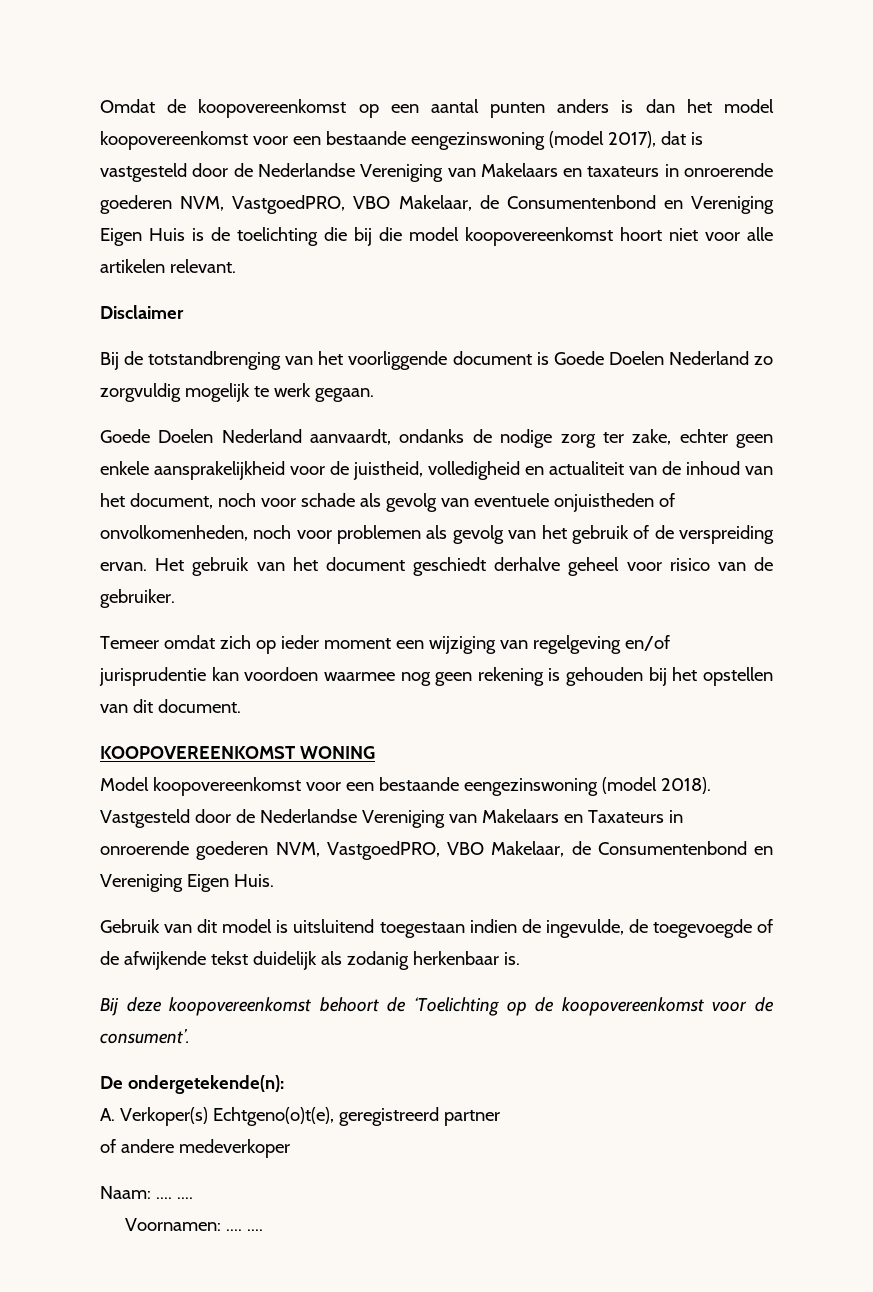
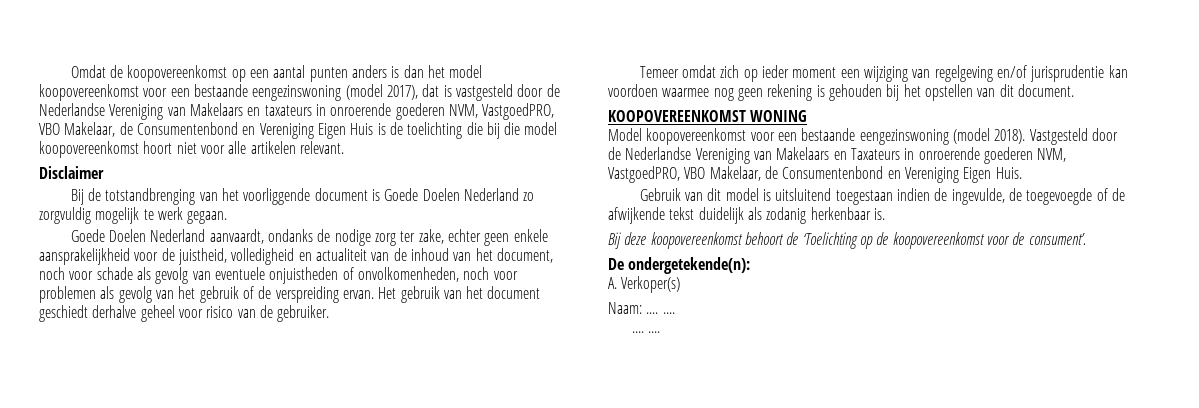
- A. Verkoper(s) Echtgeno(o)t(e), geregistreerd partner
- of andere medeverkoper
+ A. Verkoper(s)
  Naam: .... ....
- Voornamen: .... ....
+ .... ....

